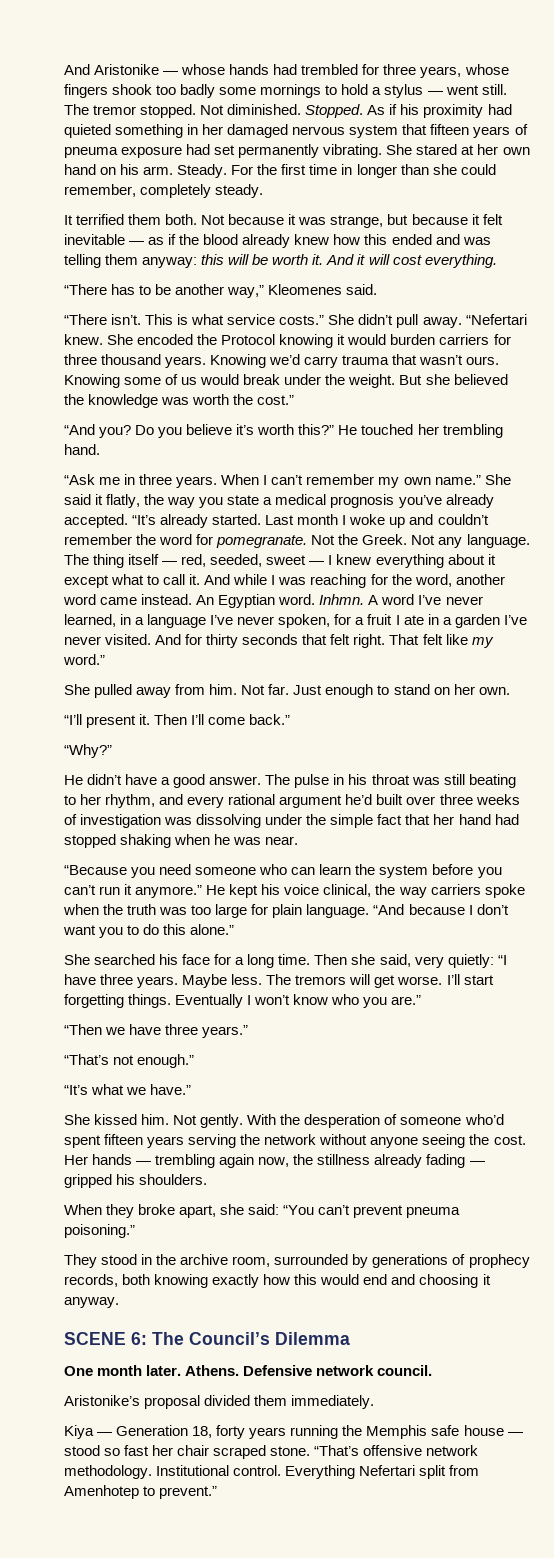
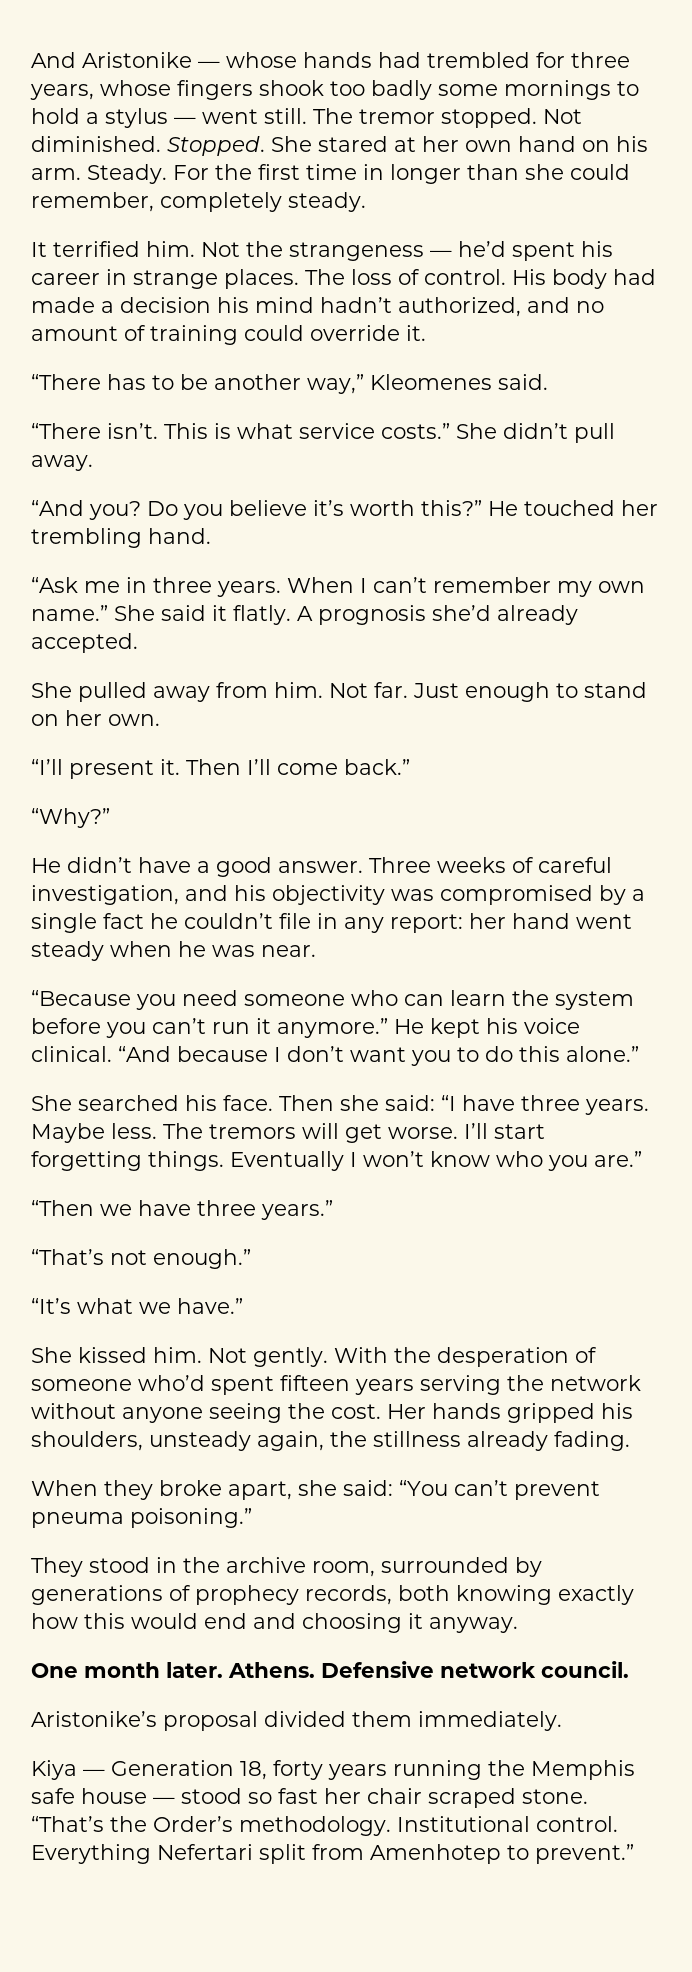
- As if his proximity had quieted something in her damaged nervous system that fifteen years of pneuma exposure had set permanently vibrating.
- It terrified them both. Not because it was strange, but because it felt inevitable — as if the blood already knew how this ended and was telling them anyway: this will be worth it. And it will cost everything.
+ It terrified him. Not the strangeness — he’d spent his career in strange places. The loss of control. His body had made a decision his mind hadn’t authorized, and no amount of training could override it.
- “Nefertari knew. She encoded the Protocol knowing it would burden carriers for three thousand years. Knowing we’d carry trauma that wasn’t ours. Knowing some of us would break under the weight. But she believed the knowledge was worth the cost.”
- She said it flatly, the way you state a medical prognosis you’ve already accepted. “It’s already started. Last month I woke up and couldn’t remember the word for pomegranate. Not the Greek. Not any language. The thing itself — red, seeded, sweet — I knew everything about it except what to call it. And while I was reaching for the word, another word came instead. An Egyptian word. Inhmn. A word I’ve never learned, in a language I’ve never spoken, for a fruit I ate in a garden I’ve never visited. And for thirty seconds that felt right. That felt like my word.”
+ She said it flatly. A prognosis she’d already accepted.
- The pulse in his throat was still beating to her rhythm, and every rational argument he’d built over three weeks of investigation was dissolving under the simple fact that her hand had stopped shaking when he was near.
+ Three weeks of careful investigation, and his objectivity was compromised by a single fact he couldn’t file in any report: her hand went steady when he was near.
- He kept his voice clinical, the way carriers spoke when the truth was too large for plain language.
+ He kept his voice clinical.
- She searched his face for a long time. Then she said, very quietly: “I have three years.
+ She searched his face. Then she said: “I have three years.
- Her hands — trembling again now, the stillness already fading — gripped his shoulders.
+ Her hands gripped his shoulders, unsteady again, the stillness already fading.
- SCENE 6: The Council’s Dilemma
- “That’s offensive network methodology.
+ “That’s the Order’s methodology.

